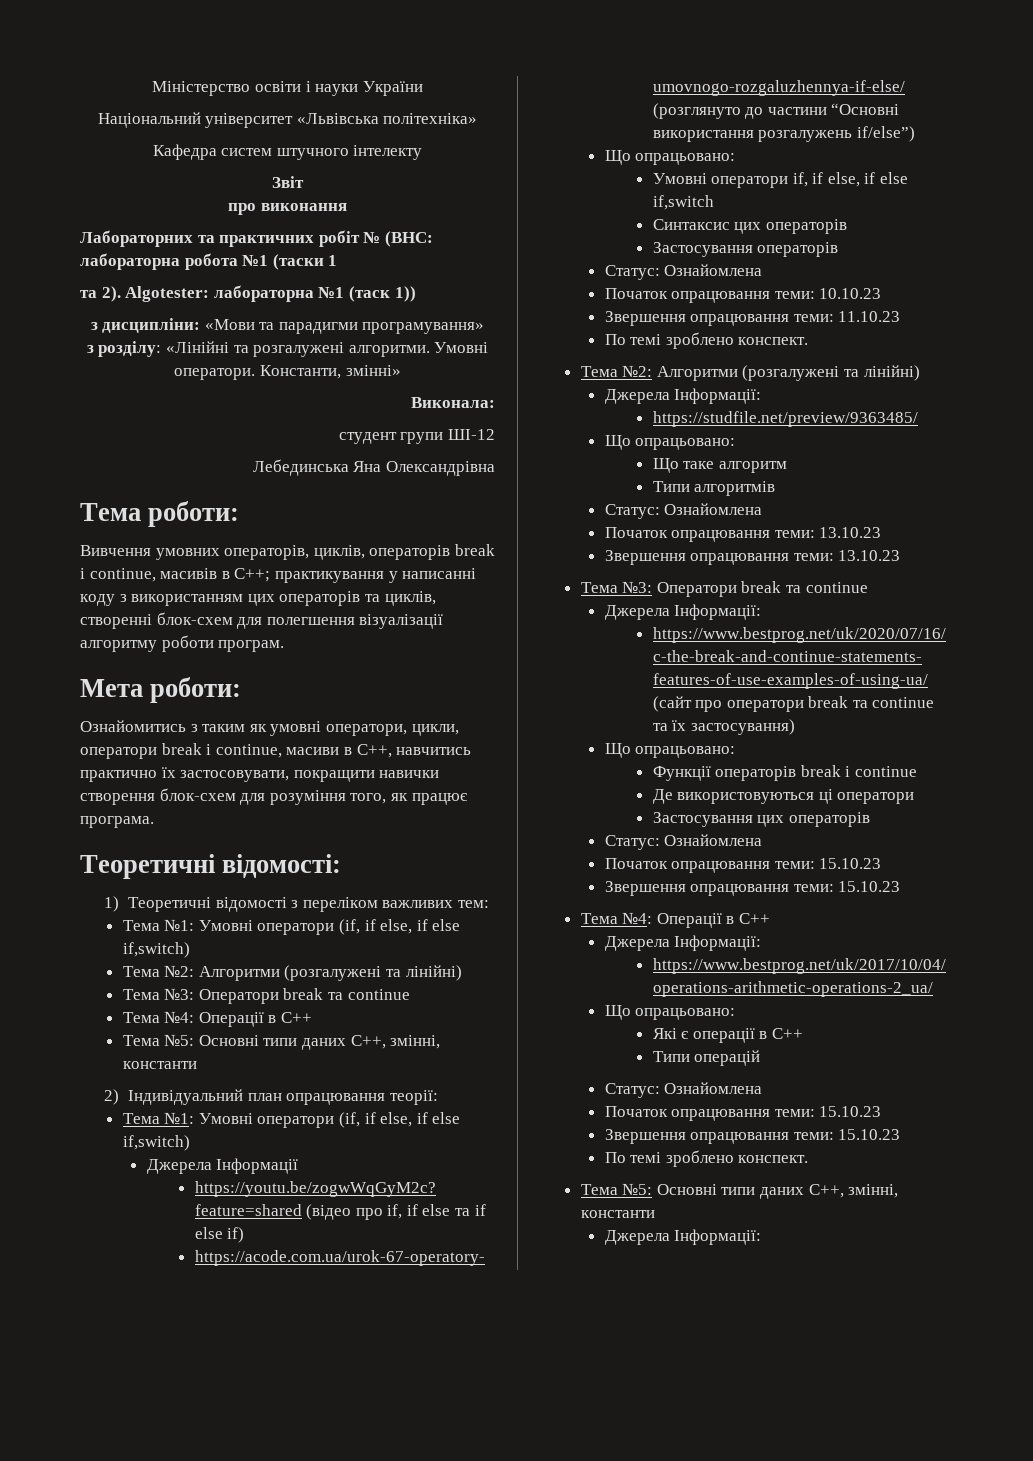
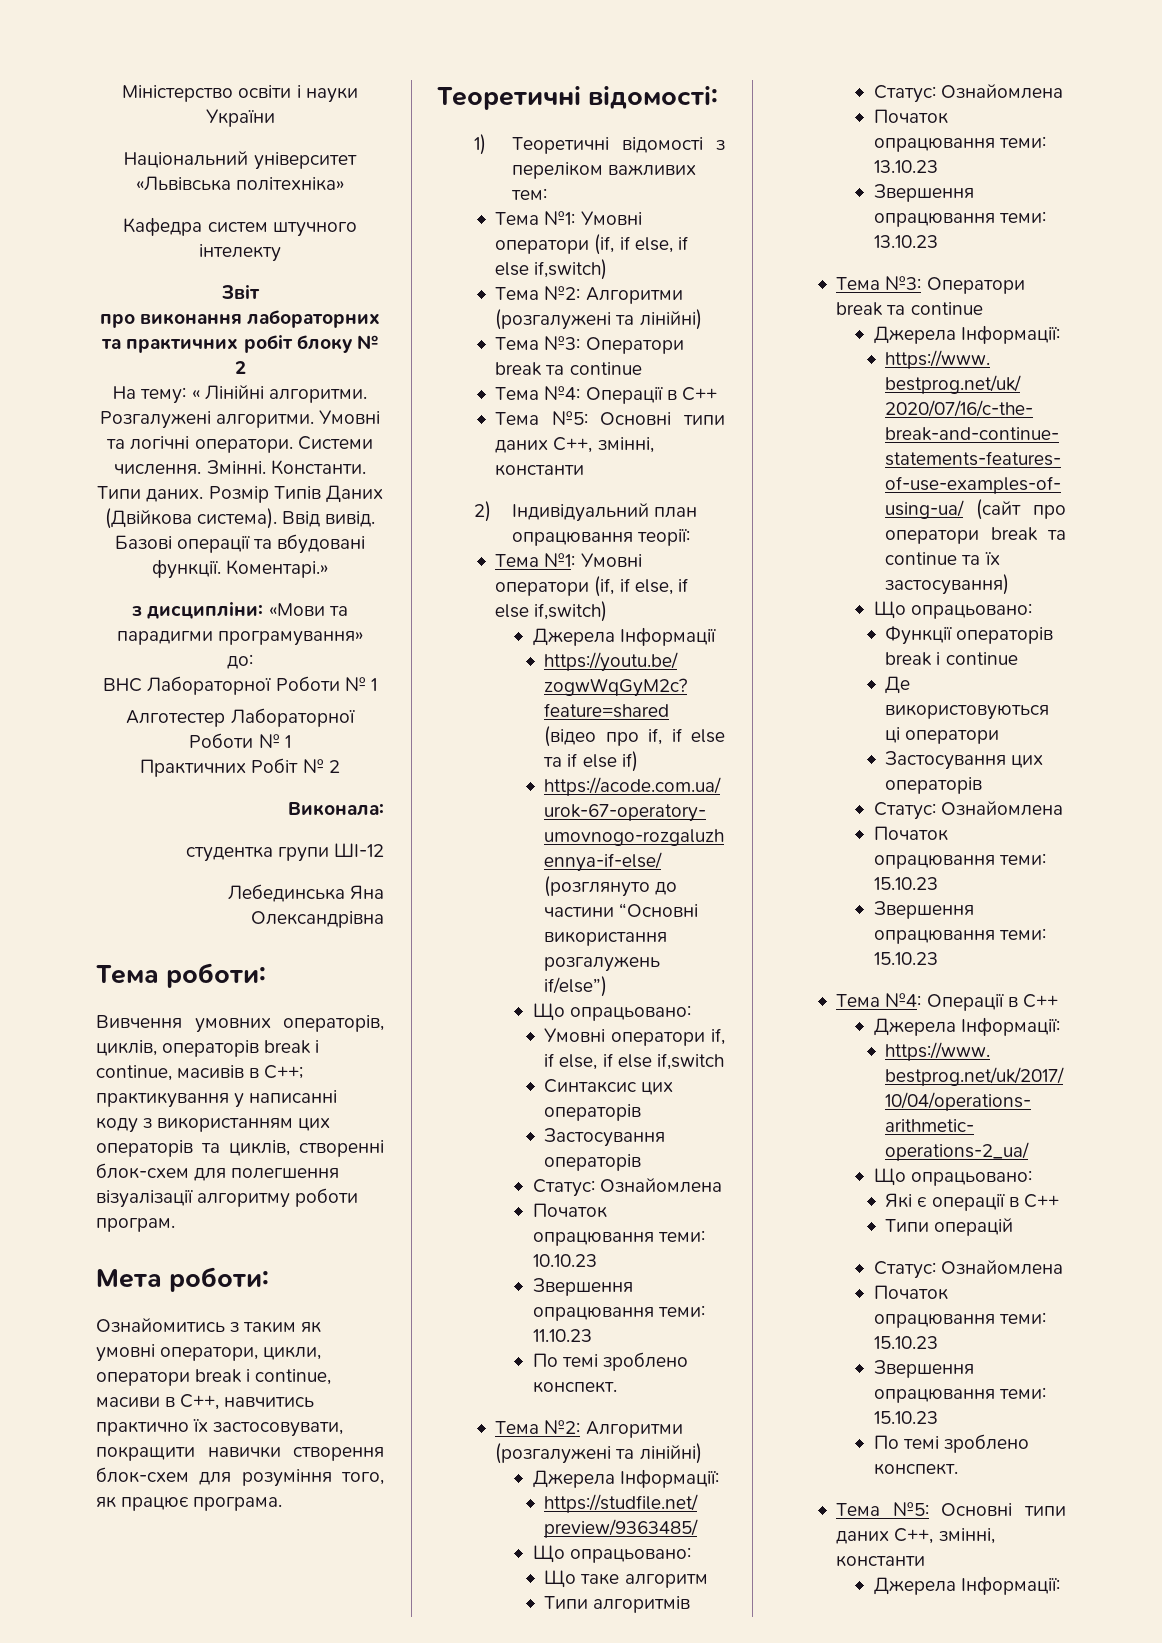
- про виконання
- Лабораторних та практичних робіт № (ВНС: лабораторна робота №1 (таски 1
- та 2). Algotester: лабораторна №1 (таск 1))
+ про виконання лабораторних та практичних робіт блоку № 2
+ На тему: « Лінійні алгоритми. Розгалужені алгоритми. Умовні та логічні оператори. Системи числення. Змінні. Константи. Типи даних. Розмір Типів Даних (Двійкова система). Ввід вивід. Базові операції та вбудовані функції. Коментарі.»
- з розділу: «Лінійні та розгалужені алгоритми. Умовні оператори. Константи, змінні»
+ до:
+ ВНС Лабораторної Роботи № 1
+ Алготестер Лабораторної Роботи № 1
+ Практичних Робіт № 2
- студент групи ШІ-12
+ студентка групи ШІ-12

